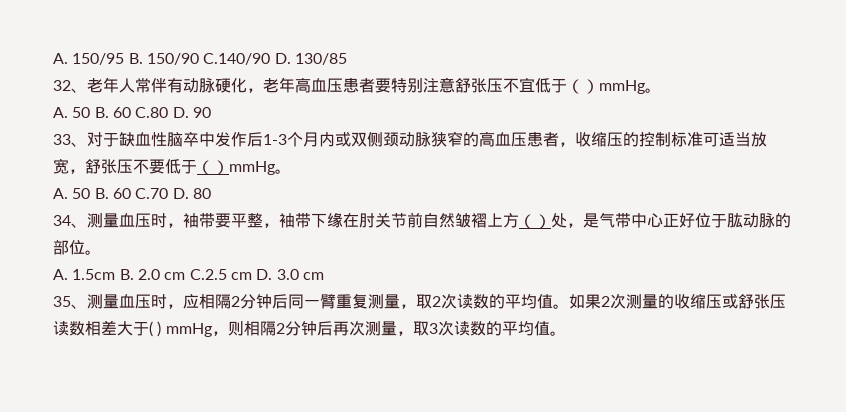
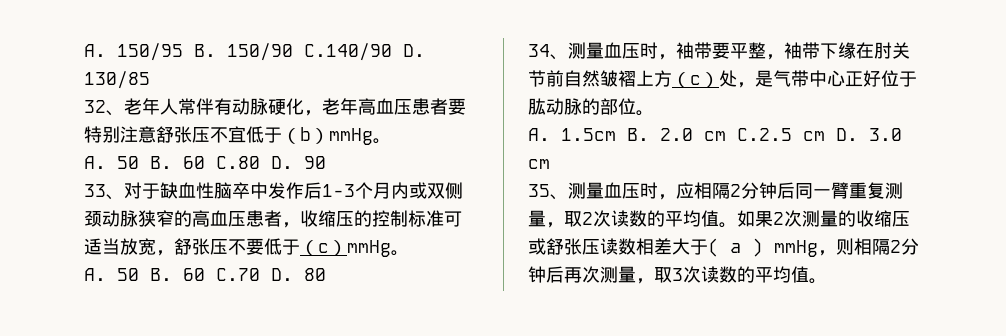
- 32、老年人常伴有动脉硬化，老年高血压患者要特别注意舒张压不宜低于（）mmHg。
+ 32、老年人常伴有动脉硬化，老年高血压患者要特别注意舒张压不宜低于（b）mmHg。
- 33、对于缺血性脑卒中发作后1-3个月内或双侧颈动脉狭窄的高血压患者，收缩压的控制标准可适当放宽，舒张压不要低于（）mmHg。
+ 33、对于缺血性脑卒中发作后1-3个月内或双侧颈动脉狭窄的高血压患者，收缩压的控制标准可适当放宽，舒张压不要低于（c）mmHg。
- 34、测量血压时，袖带要平整，袖带下缘在肘关节前自然皱褶上方（）处，是气带中心正好位于肱动脉的部位。
+ 34、测量血压时，袖带要平整，袖带下缘在肘关节前自然皱褶上方（c）处，是气带中心正好位于肱动脉的部位。
- 如果2次测量的收缩压或舒张压读数相差大于( ) mmHg，则相隔2分钟后再次测量，取3次读数的平均值。
+ 如果2次测量的收缩压或舒张压读数相差大于( a ) mmHg，则相隔2分钟后再次测量，取3次读数的平均值。

